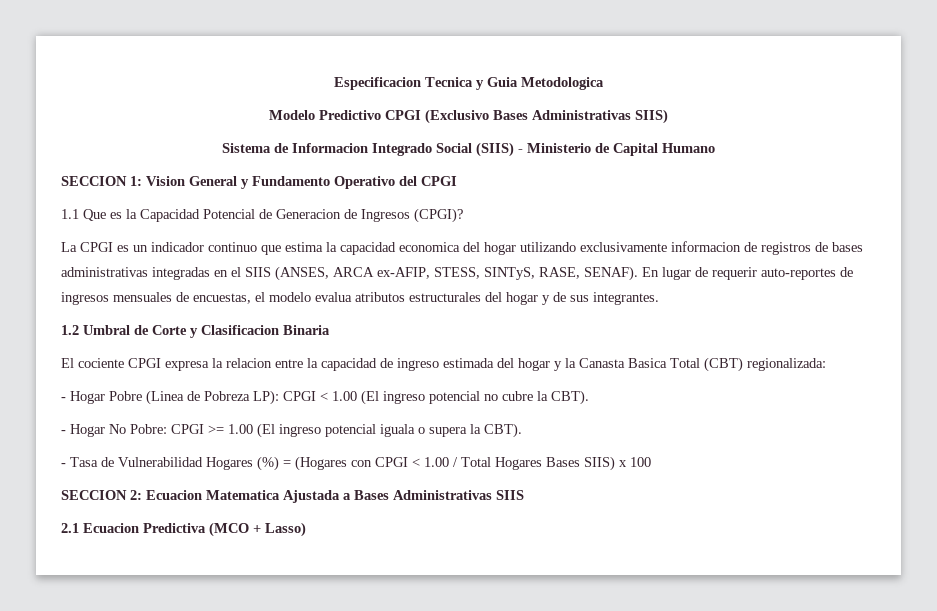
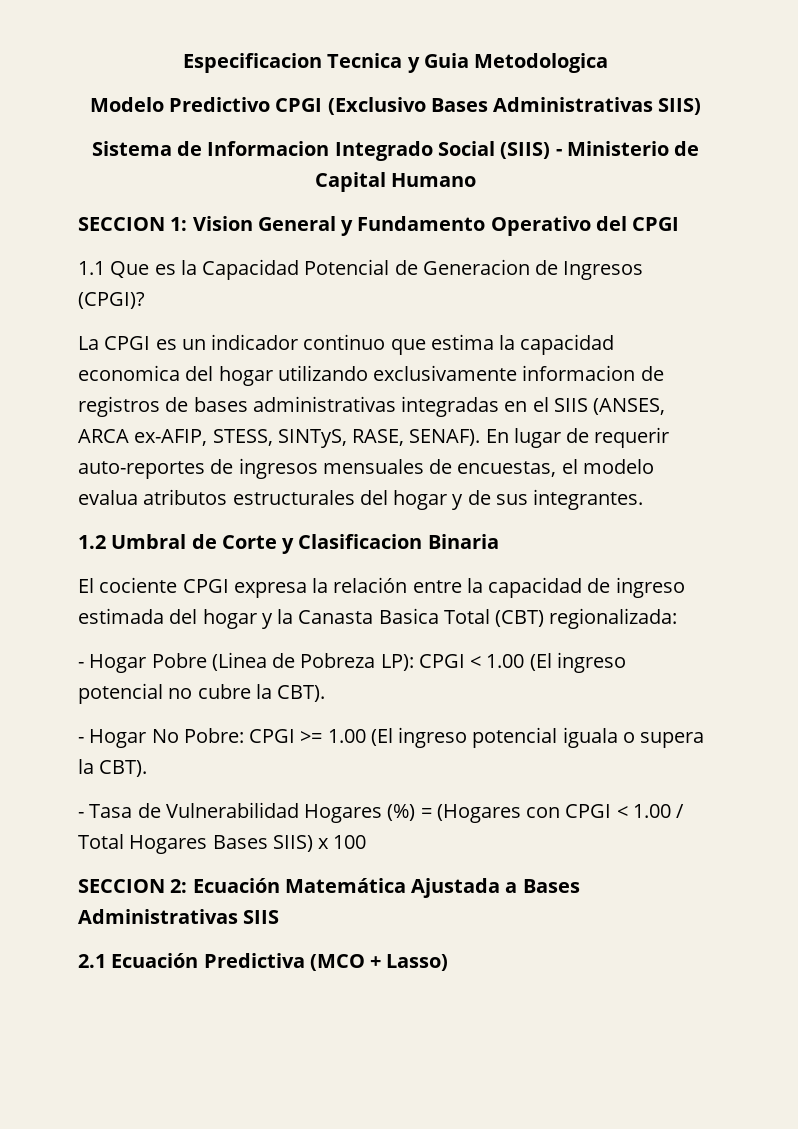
- El cociente CPGI expresa la relacion entre la capacidad de ingreso estimada del hogar y la Canasta Basica Total (CBT) regionalizada:
+ El cociente CPGI expresa la relación entre la capacidad de ingreso estimada del hogar y la Canasta Basica Total (CBT) regionalizada:
- SECCION 2: Ecuacion Matematica Ajustada a Bases Administrativas SIIS
+ SECCION 2: Ecuación Matemática Ajustada a Bases Administrativas SIIS
- 2.1 Ecuacion Predictiva (MCO + Lasso)
+ 2.1 Ecuación Predictiva (MCO + Lasso)

